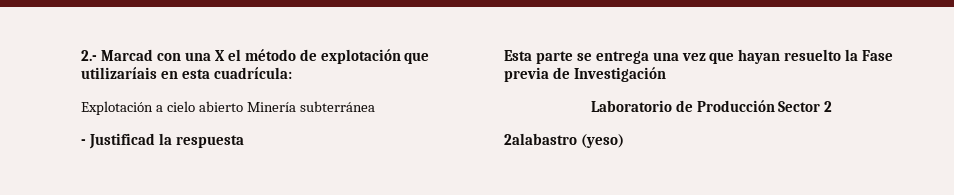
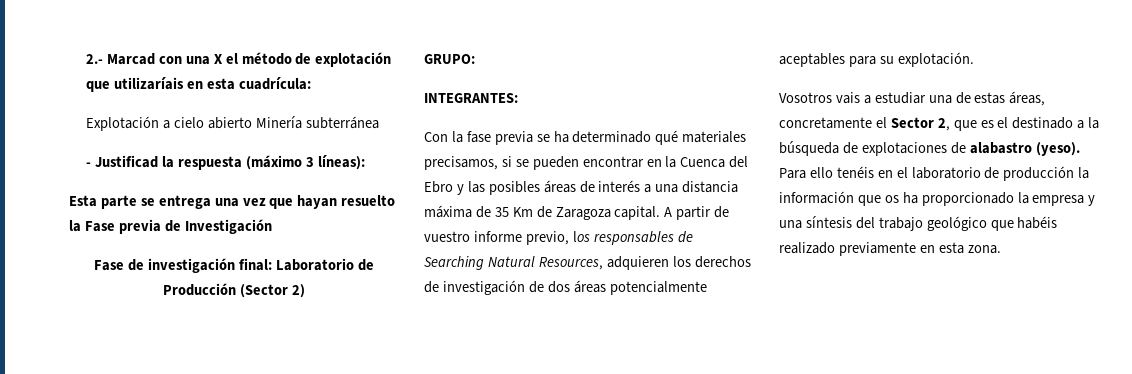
- - Justificad la respuesta
+ - Justificad la respuesta (máximo 3 líneas):
- Laboratorio de Producción Sector 2
- 2alabastro (yeso)
+ Fase de investigación final: Laboratorio de Producción (Sector 2)
+ GRUPO:
+ INTEGRANTES:
+ Con la fase previa se ha determinado qué materiales precisamos, si se pueden encontrar en la Cuenca del Ebro y las posibles áreas de interés a una distancia máxima de 35 Km de Zaragoza capital. A partir de vuestro informe previo, los responsables de Searching Natural Resources, adquieren los derechos de investigación de dos áreas potencialmente aceptables para su explotación.
+ Vosotros vais a estudiar una de estas áreas, concretamente el Sector 2, que es el destinado a la búsqueda de explotaciones de alabastro (yeso). Para ello tenéis en el laboratorio de producción la información que os ha proporcionado la empresa y una síntesis del trabajo geológico que habéis realizado previamente en esta zona.

